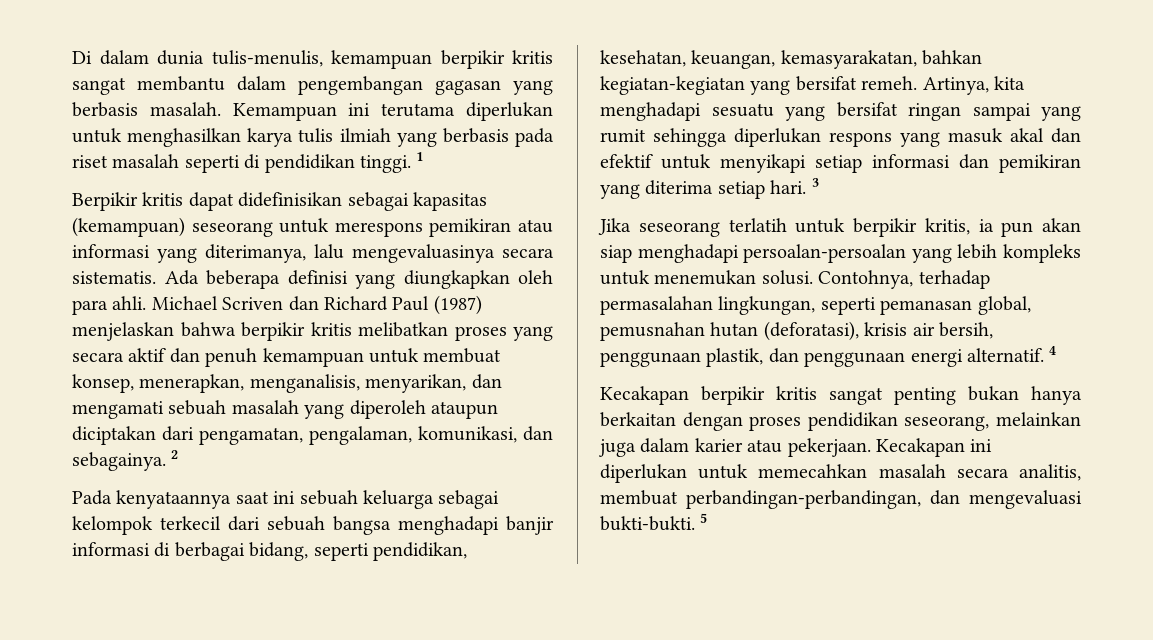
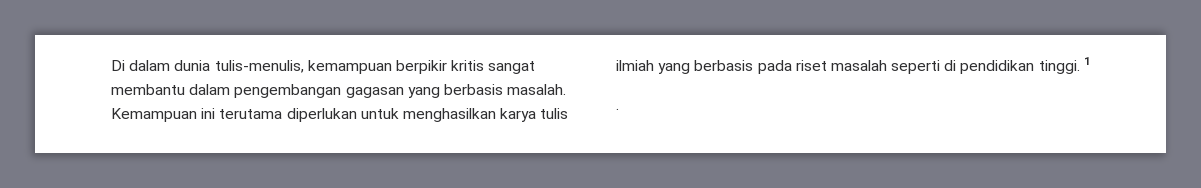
- Berpikir kritis dapat didefinisikan sebagai kapasitas (kemampuan) seseorang untuk merespons pemikiran atau informasi yang diterimanya, lalu mengevaluasinya secara sistematis. Ada beberapa definisi yang diungkapkan oleh para ahli. Michael Scriven dan Richard Paul (1987) menjelaskan bahwa berpikir kritis melibatkan proses yang secara aktif dan penuh kemampuan untuk membuat konsep, menerapkan, menganalisis, menyarikan, dan mengamati sebuah masalah yang diperoleh ataupun diciptakan dari pengamatan, pengalaman, komunikasi, dan sebagainya. 2
- Pada kenyataannya saat ini sebuah keluarga sebagai kelompok terkecil dari sebuah bangsa menghadapi banjir informasi di berbagai bidang, seperti pendidikan, kesehatan, keuangan, kemasyarakatan, bahkan kegiatan-kegiatan yang bersifat remeh. Artinya, kita menghadapi sesuatu yang bersifat ringan sampai yang rumit sehingga diperlukan respons yang masuk akal dan efektif untuk menyikapi setiap informasi dan pemikiran yang diterima setiap hari. 3
- Jika seseorang terlatih untuk berpikir kritis, ia pun akan siap menghadapi persoalan-persoalan yang lebih kompleks untuk menemukan solusi. Contohnya, terhadap permasalahan lingkungan, seperti pemanasan global, pemusnahan hutan (deforatasi), krisis air bersih, penggunaan plastik, dan penggunaan energi alternatif. 4
- Kecakapan berpikir kritis sangat penting bukan hanya berkaitan dengan proses pendidikan seseorang, melainkan juga dalam karier atau pekerjaan. Kecakapan ini diperlukan untuk memecahkan masalah secara analitis, membuat perbandingan-perbandingan, dan mengevaluasi bukti-bukti. 5
+ .

